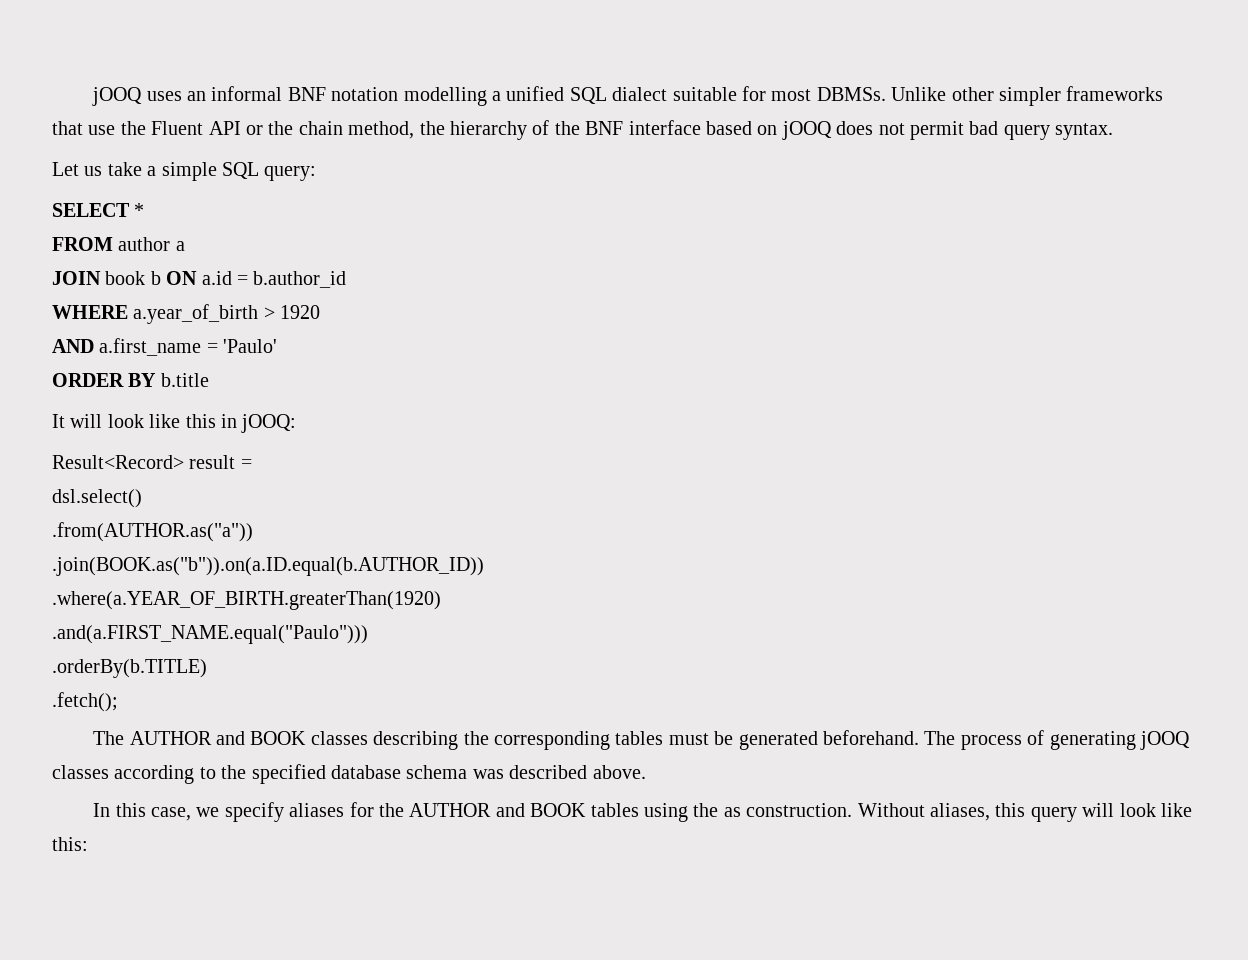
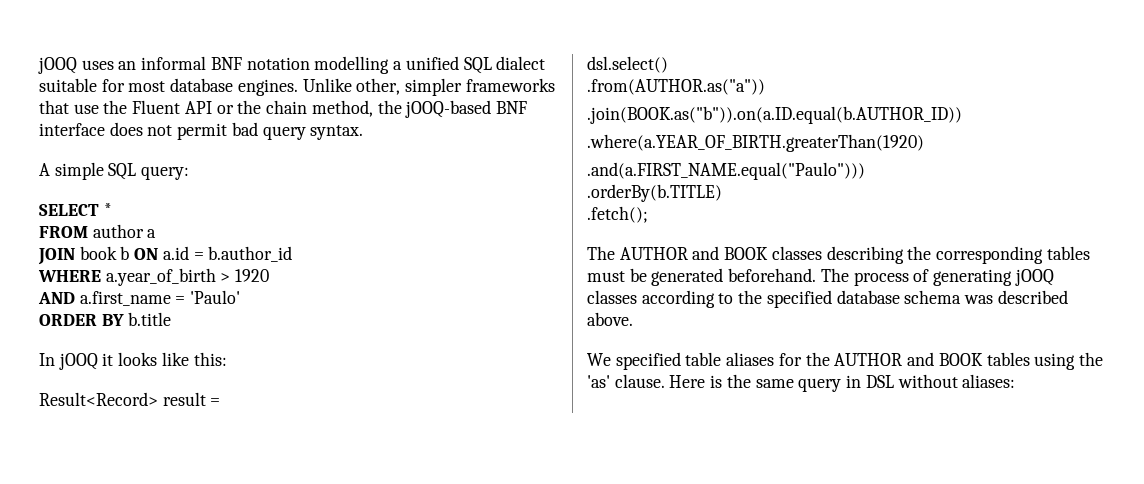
- jOOQ uses an informal BNF notation modelling a unified SQL dialect suitable for most DBMSs. Unlike other simpler frameworks that use the Fluent API or the chain method, the hierarchy of the BNF interface based on jOOQ does not permit bad query syntax.
+ jOOQ uses an informal BNF notation modelling a unified SQL dialect suitable for most database engines. Unlike other, simpler frameworks that use the Fluent API or the chain method, the jOOQ-based BNF interface does not permit bad query syntax.
- Let us take a simple SQL query:
+ A simple SQL query:
- It will look like this in jOOQ:
+ In jOOQ it looks like this:
- In this case, we specify aliases for the AUTHOR and BOOK tables using the as construction. Without aliases, this query will look like this:
+ We specified table aliases for the AUTHOR and BOOK tables using the 'as' clause. Here is the same query in DSL without aliases:

